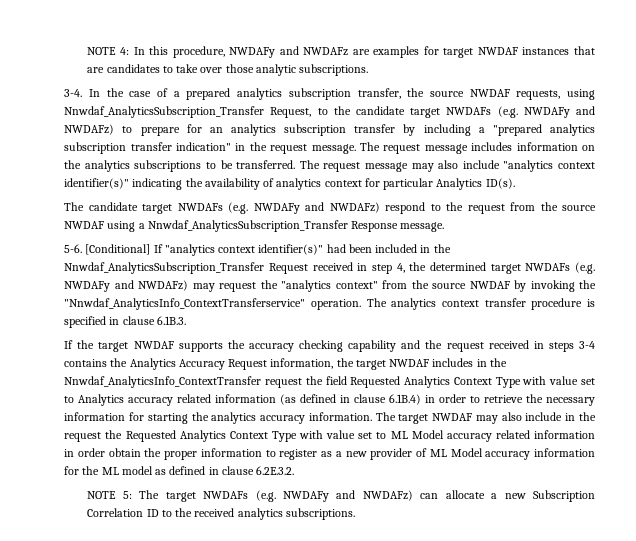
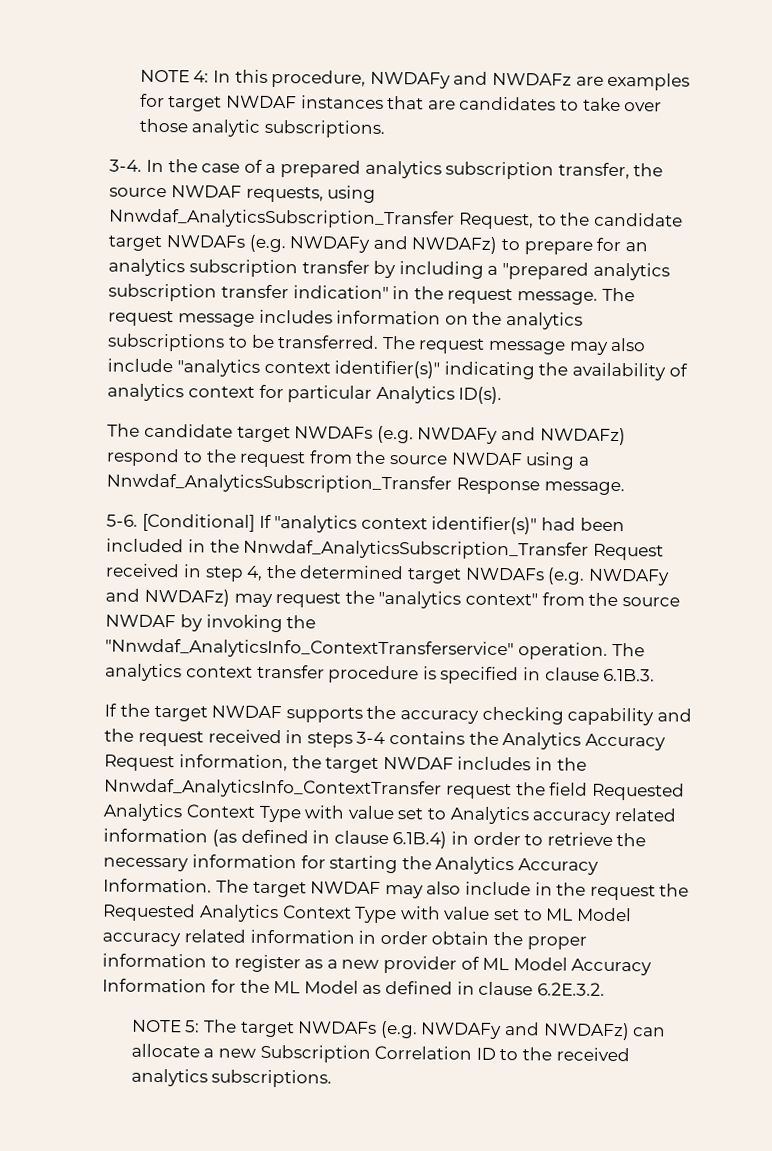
- If the target NWDAF supports the accuracy checking capability and the request received in steps 3-4 contains the Analytics Accuracy Request information, the target NWDAF includes in the Nnwdaf_AnalyticsInfo_ContextTransfer request the field Requested Analytics Context Type with value set to Analytics accuracy related information (as defined in clause 6.1B.4) in order to retrieve the necessary information for starting the analytics accuracy information.
+ If the target NWDAF supports the accuracy checking capability and the request received in steps 3-4 contains the Analytics Accuracy Request information, the target NWDAF includes in the Nnwdaf_AnalyticsInfo_ContextTransfer request the field Requested Analytics Context Type with value set to Analytics accuracy related information (as defined in clause 6.1B.4) in order to retrieve the necessary information for starting the Analytics Accuracy Information.
- The target NWDAF may also include in the request the Requested Analytics Context Type with value set to ML Model accuracy related information in order obtain the proper information to register as a new provider of ML Model accuracy information for the ML model as defined in clause 6.2E.3.2.
+ The target NWDAF may also include in the request the Requested Analytics Context Type with value set to ML Model accuracy related information in order obtain the proper information to register as a new provider of ML Model Accuracy Information for the ML Model as defined in clause 6.2E.3.2.

